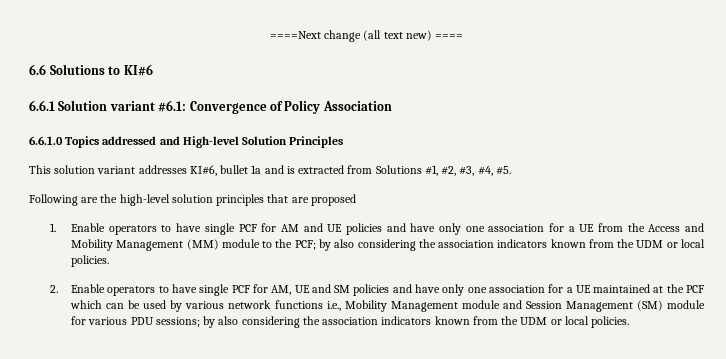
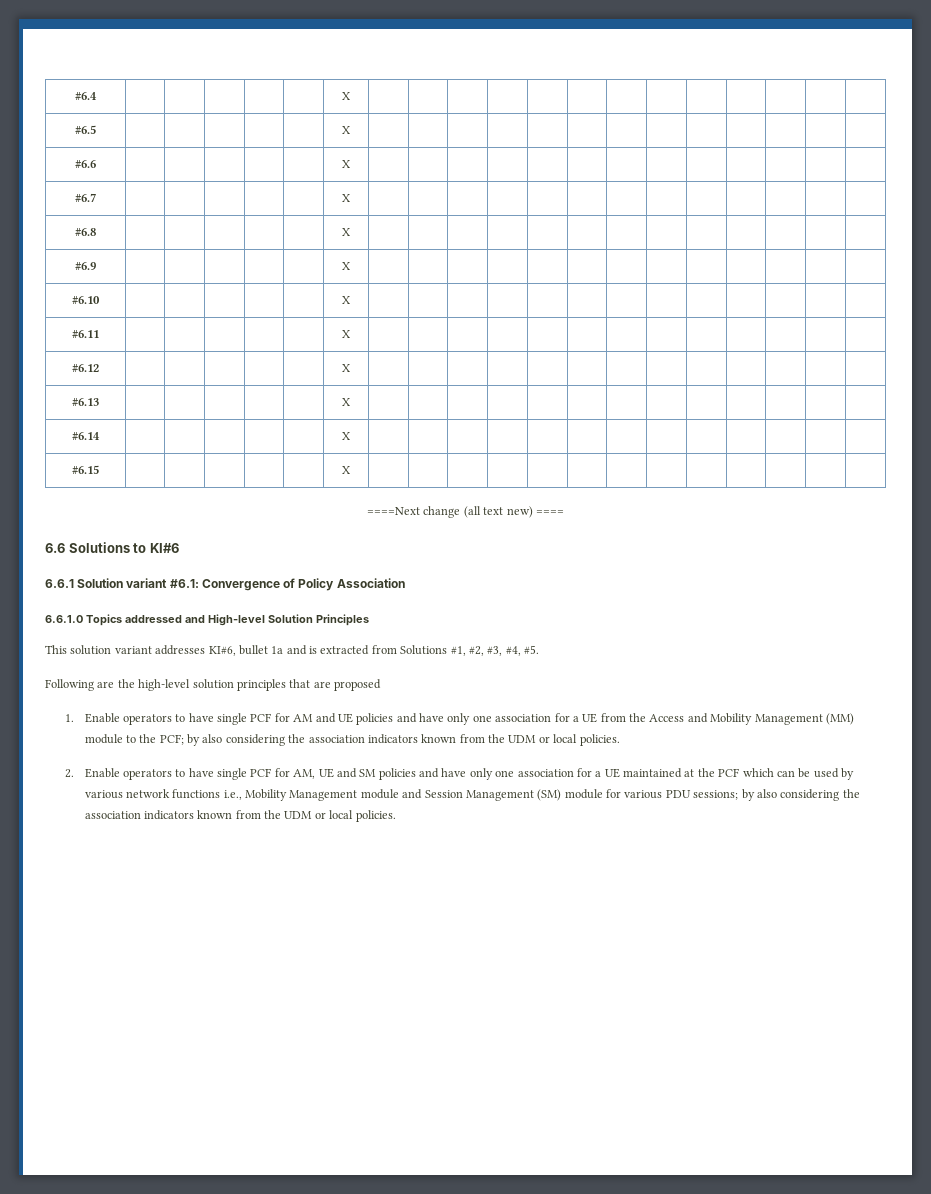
+ #6.4 | | | | | | X | | | | | | | | | | | | |
+ #6.5 | | | | | | X | | | | | | | | | | | | |
+ #6.6 | | | | | | X | | | | | | | | | | | | |
+ #6.7 | | | | | | X | | | | | | | | | | | | |
+ #6.8 | | | | | | X | | | | | | | | | | | | |
+ #6.9 | | | | | | X | | | | | | | | | | | | |
+ #6.10 | | | | | | X | | | | | | | | | | | | |
+ #6.11 | | | | | | X | | | | | | | | | | | | |
+ #6.12 | | | | | | X | | | | | | | | | | | | |
+ #6.13 | | | | | | X | | | | | | | | | | | | |
+ #6.14 | | | | | | X | | | | | | | | | | | | |
+ #6.15 | | | | | | X | | | | | | | | | | | | |

